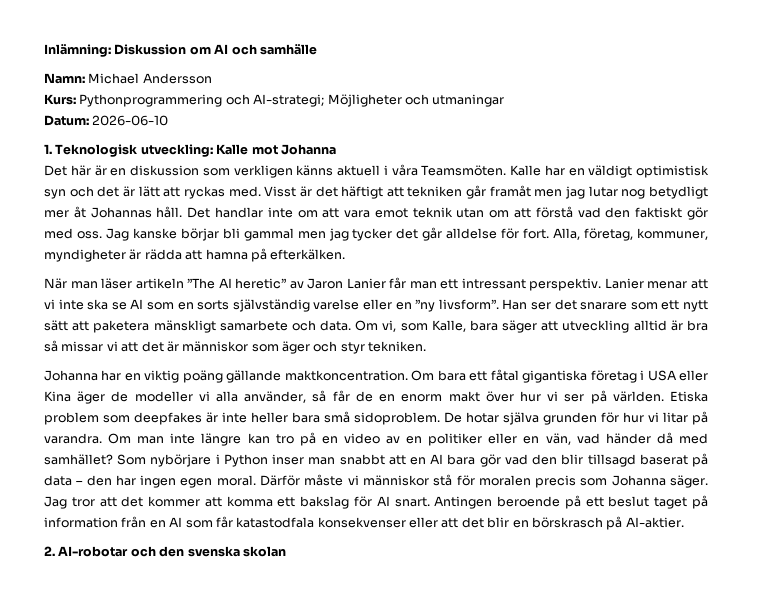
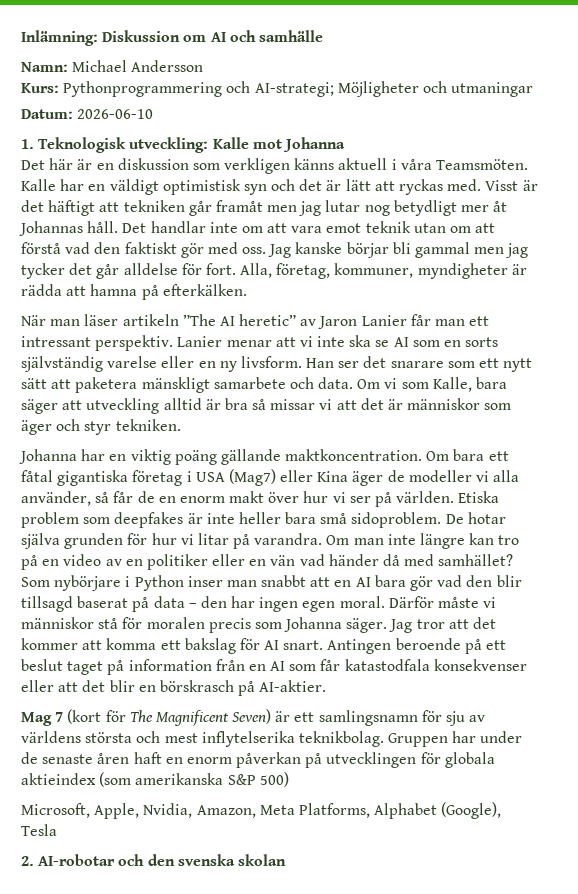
- Lanier menar att vi inte ska se AI som en sorts självständig varelse eller en ”ny livsform”.
+ Lanier menar att vi inte ska se AI som en sorts självständig varelse eller en ny livsform.
- Om vi, som Kalle, bara säger att utveckling alltid är bra så missar vi att det är människor som äger och styr tekniken.
+ Om vi som Kalle, bara säger att utveckling alltid är bra så missar vi att det är människor som äger och styr tekniken.
- Om bara ett fåtal gigantiska företag i USA eller Kina äger de modeller vi alla använder, så får de en enorm makt över hur vi ser på världen.
+ Om bara ett fåtal gigantiska företag i USA (Mag7) eller Kina äger de modeller vi alla använder, så får de en enorm makt över hur vi ser på världen.
- Om man inte längre kan tro på en video av en politiker eller en vän, vad händer då med samhället?
+ Om man inte längre kan tro på en video av en politiker eller en vän vad händer då med samhället?
+ Mag 7 (kort för The Magnificent Seven) är ett samlingsnamn för sju av världens största och mest inflytelserika teknikbolag. Gruppen har under de senaste åren haft en enorm påverkan på utvecklingen för globala aktieindex (som amerikanska S&P 500)
+ Microsoft, Apple, Nvidia, Amazon, Meta Platforms, Alphabet (Google), Tesla

